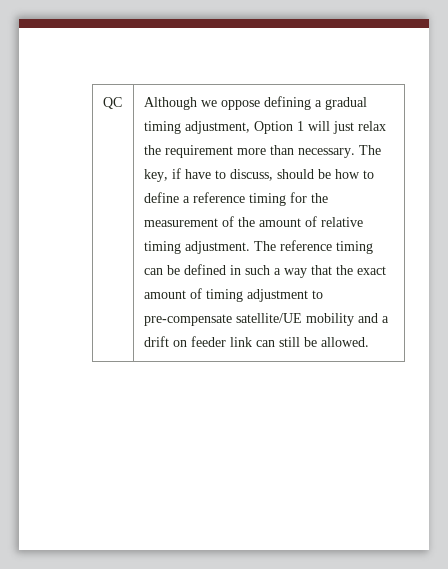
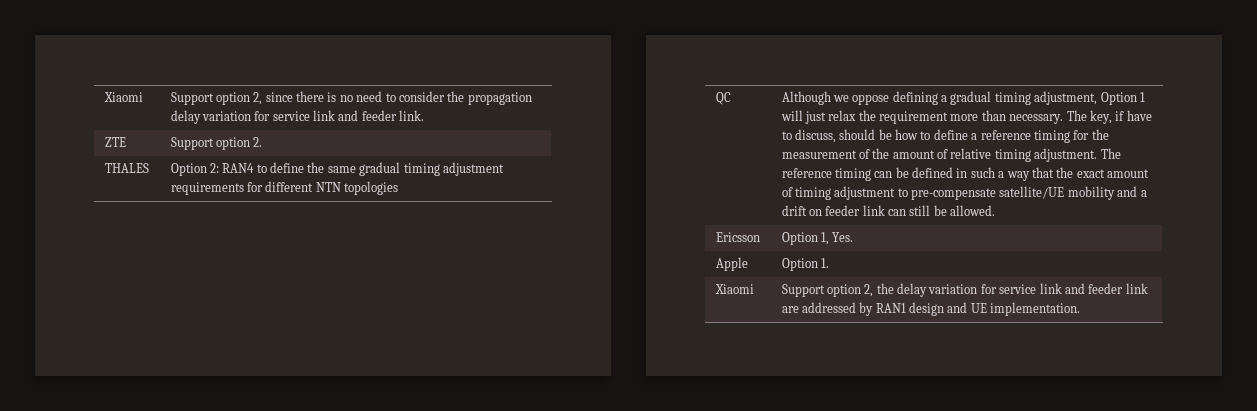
+ Xiaomi | Support option 2, since there is no need to consider the propagation delay variation for service link and feeder link.
+ ZTE | Support option 2.
+ THALES | Option 2: RAN4 to define the same gradual timing adjustment requirements for different NTN topologies
+ Ericsson | Option 1, Yes.
+ Apple | Option 1.
+ Xiaomi | Support option 2, the delay variation for service link and feeder link are addressed by RAN1 design and UE implementation.

